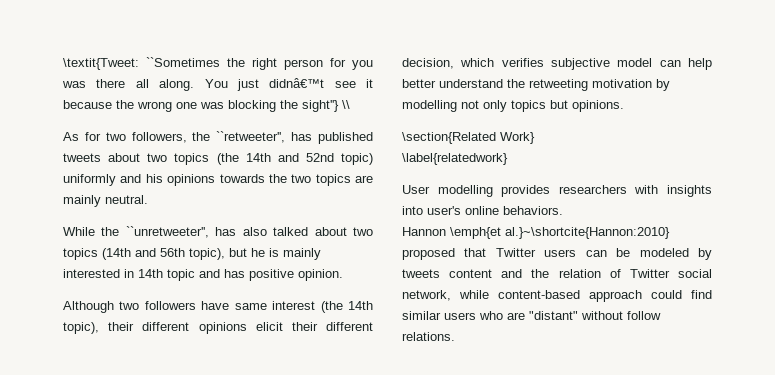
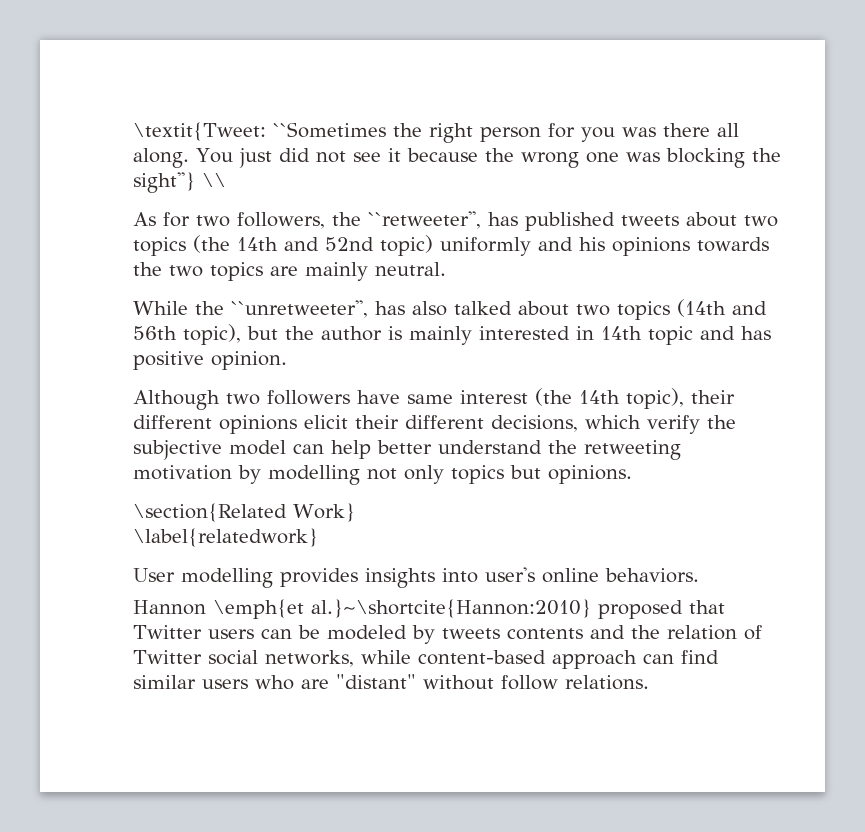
- You just didnâ€™t see it because the wrong one was blocking the sight''} \\
+ You just did not see it because the wrong one was blocking the sight''} \\
- While the ``unretweeter'', has also talked about two topics (14th and 56th topic), but he is mainly interested in 14th topic and has positive opinion.
+ While the ``unretweeter'', has also talked about two topics (14th and 56th topic), but the author is mainly interested in 14th topic and has positive opinion.
- Although two followers have same interest (the 14th topic), their different opinions elicit their different decision, which verifies subjective model can help better understand the retweeting motivation by modelling not only topics but opinions.
+ Although two followers have same interest (the 14th topic), their different opinions elicit their different decisions, which verify the subjective model can help better understand the retweeting motivation by modelling not only topics but opinions.
- User modelling provides researchers with insights into user's online behaviors.
+ User modelling provides insights into user's online behaviors.
- Hannon \emph{et al.}~\shortcite{Hannon:2010} proposed that Twitter users can be modeled by tweets content and the relation of Twitter social network, while content-based approach could find similar users who are "distant" without follow relations.
+ Hannon \emph{et al.}~\shortcite{Hannon:2010} proposed that Twitter users can be modeled by tweets contents and the relation of Twitter social networks, while content-based approach can find similar users who are "distant" without follow relations.

